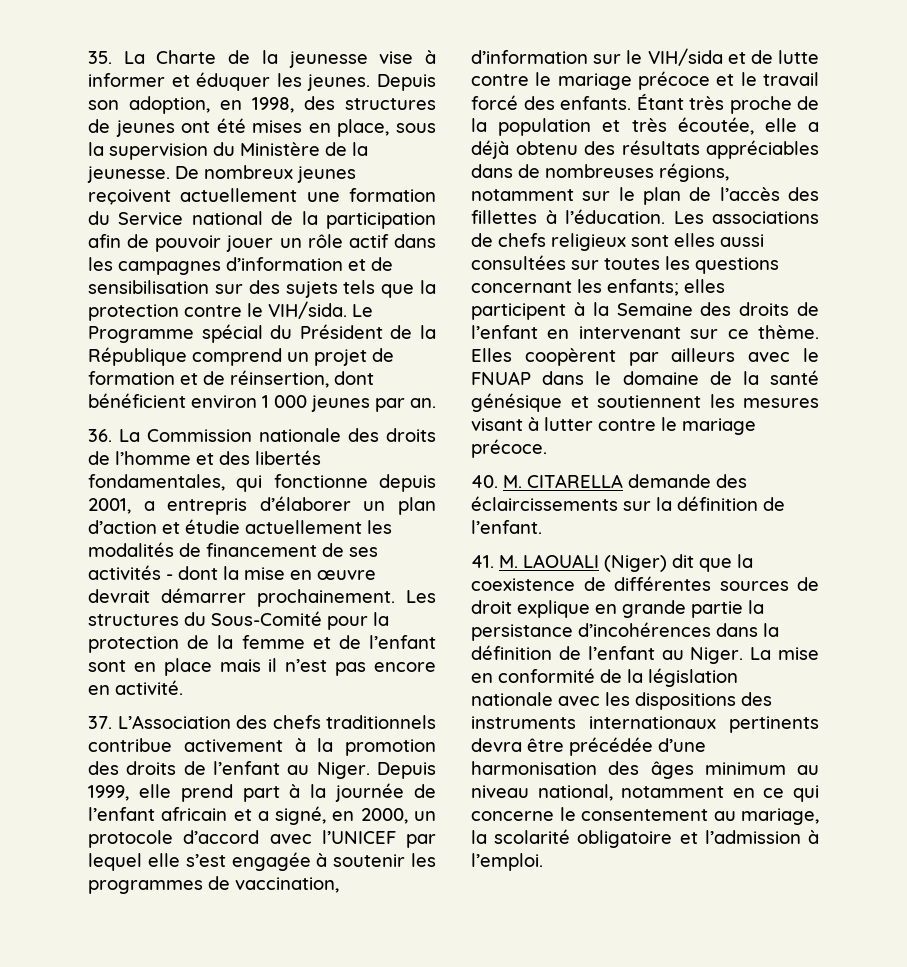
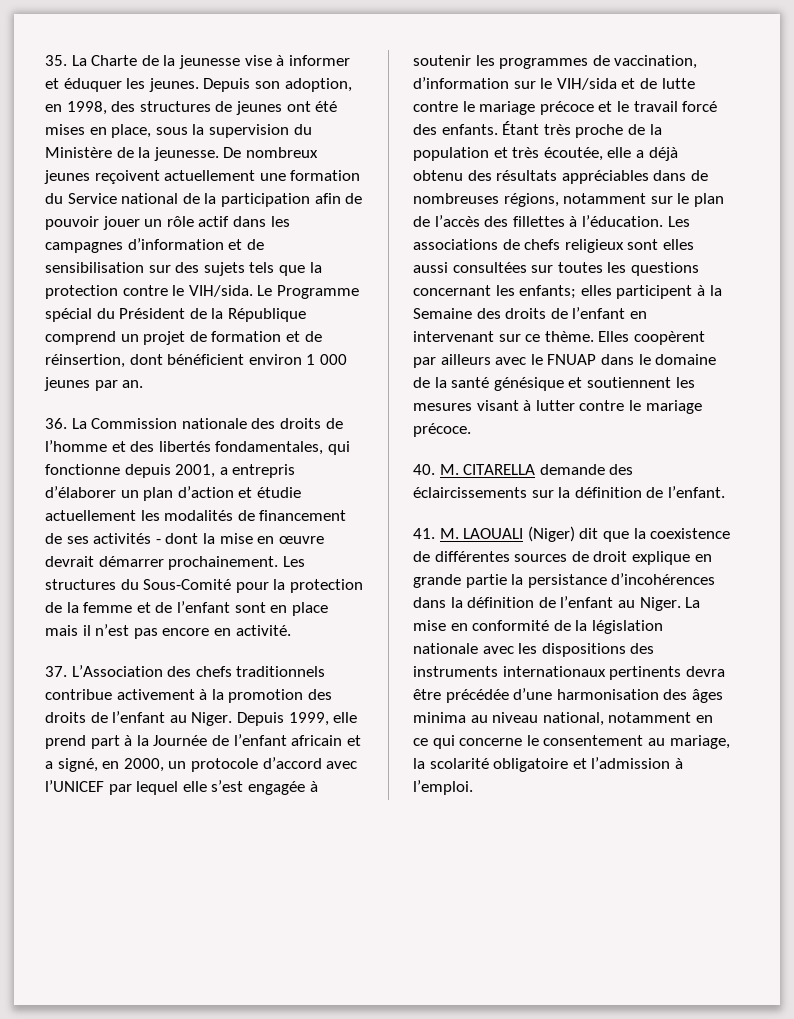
- Depuis 1999, elle prend part à la journée de l’enfant africain et a signé, en 2000, un protocole d’accord avec l’UNICEF par lequel elle s’est engagée à soutenir les programmes de vaccination, d’information sur le VIH/sida et de lutte contre le mariage précoce et le travail forcé des enfants.
+ Depuis 1999, elle prend part à la Journée de l’enfant africain et a signé, en 2000, un protocole d’accord avec l’UNICEF par lequel elle s’est engagée à soutenir les programmes de vaccination, d’information sur le VIH/sida et de lutte contre le mariage précoce et le travail forcé des enfants.
- La mise en conformité de la législation nationale avec les dispositions des instruments internationaux pertinents devra être précédée d’une harmonisation des âges minimum au niveau national, notamment en ce qui concerne le consentement au mariage, la scolarité obligatoire et l’admission à l’emploi.
+ La mise en conformité de la législation nationale avec les dispositions des instruments internationaux pertinents devra être précédée d’une harmonisation des âges minima au niveau national, notamment en ce qui concerne le consentement au mariage, la scolarité obligatoire et l’admission à l’emploi.

